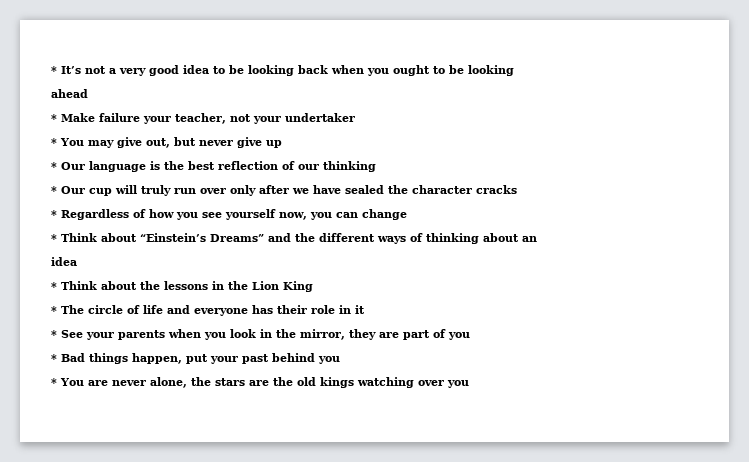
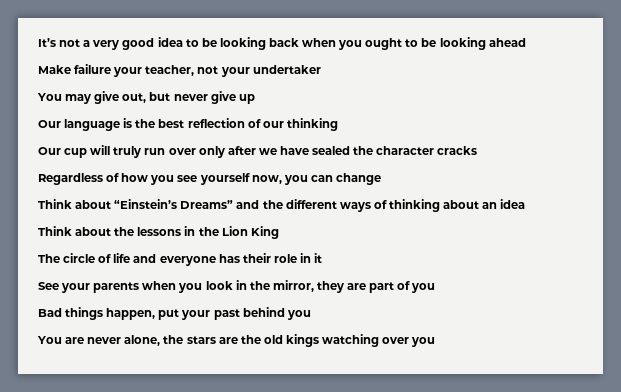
- * It’s not a very good idea to be looking back when you ought to be looking
- ahead
+ It’s not a very good idea to be looking back when you ought to be looking ahead
- * Make failure your teacher, not your undertaker
+ Make failure your teacher, not your undertaker
- * You may give out, but never give up
+ You may give out, but never give up
- * Our language is the best reflection of our thinking
+ Our language is the best reflection of our thinking
- * Our cup will truly run over only after we have sealed the character cracks
+ Our cup will truly run over only after we have sealed the character cracks
- * Regardless of how you see yourself now, you can change
+ Regardless of how you see yourself now, you can change
- * Think about “Einstein’s Dreams” and the different ways of thinking about an
- idea
+ Think about “Einstein’s Dreams” and the different ways of thinking about an idea
- * Think about the lessons in the Lion King
+ Think about the lessons in the Lion King
- * The circle of life and everyone has their role in it
+ The circle of life and everyone has their role in it
- * See your parents when you look in the mirror, they are part of you
+ See your parents when you look in the mirror, they are part of you
- * Bad things happen, put your past behind you
+ Bad things happen, put your past behind you
- * You are never alone, the stars are the old kings watching over you
+ You are never alone, the stars are the old kings watching over you

